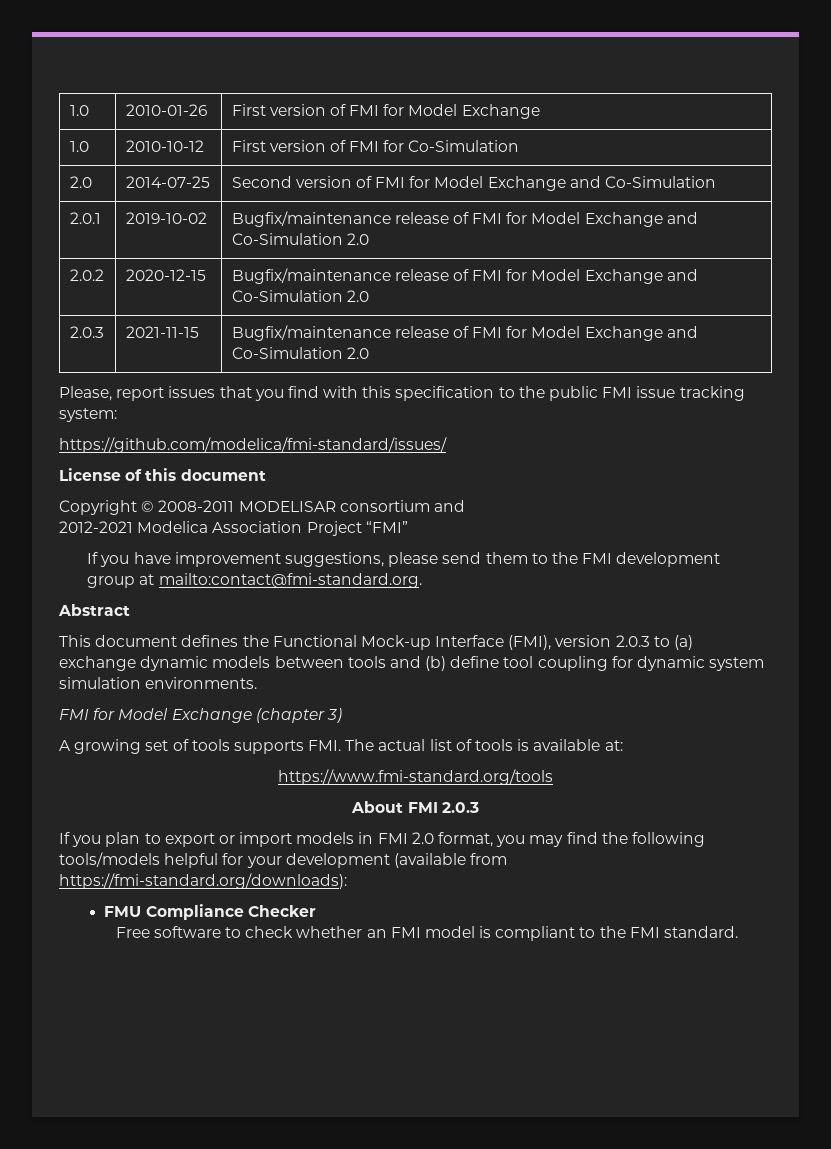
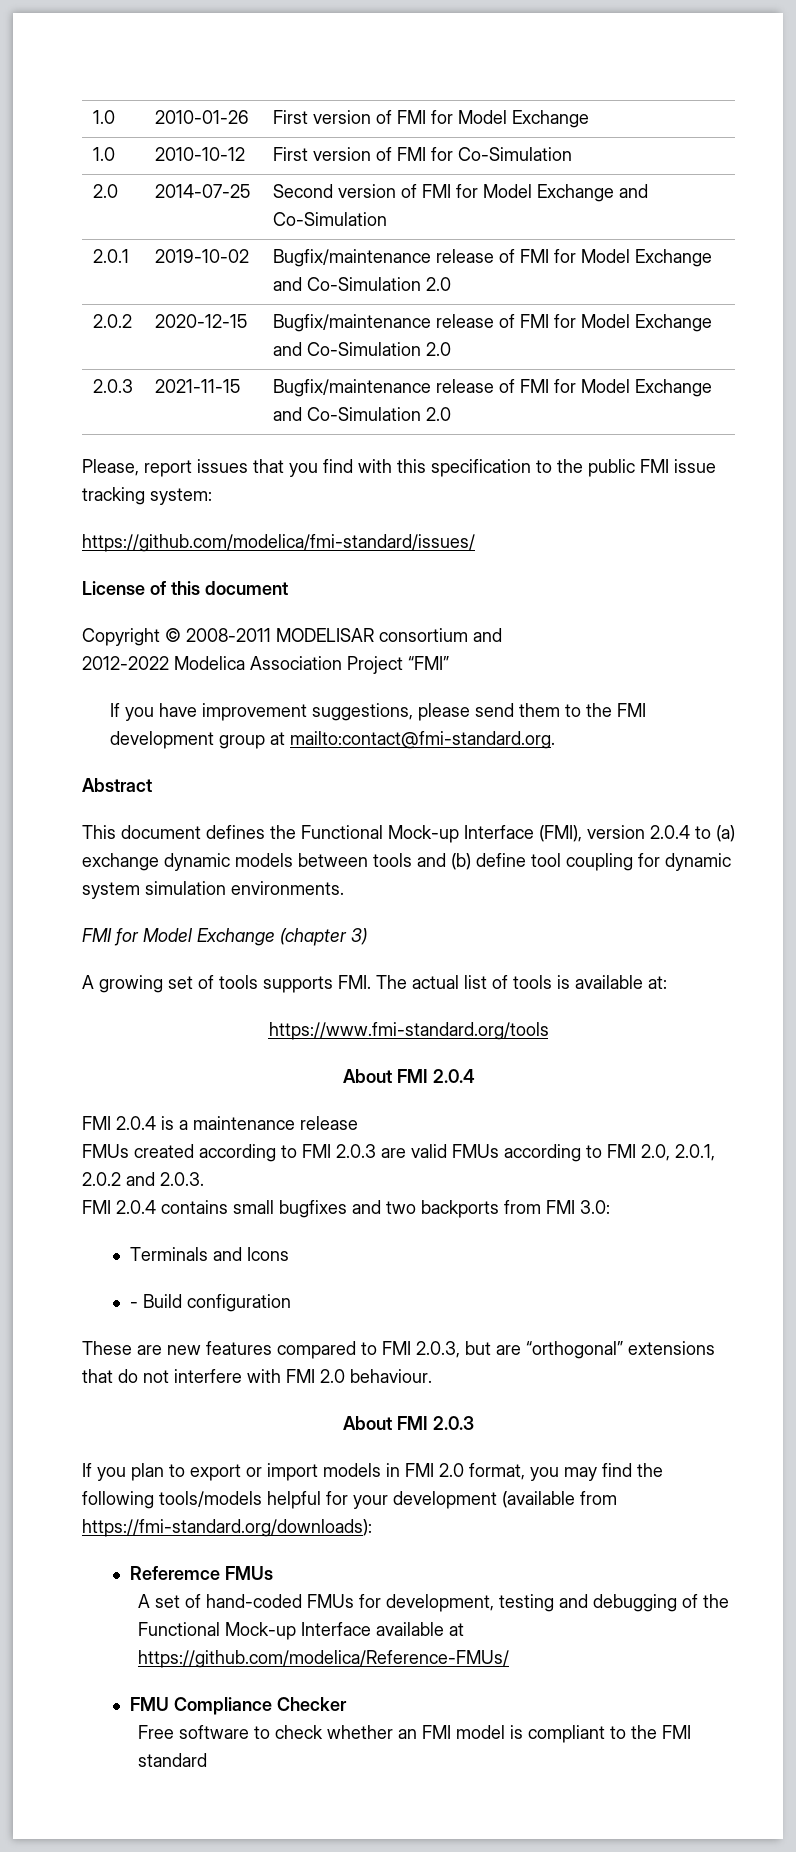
- 2012-2021 Modelica Association Project “FMI”
+ 2012-2022 Modelica Association Project “FMI”
- This document defines the Functional Mock-up Interface (FMI), version 2.0.3 to (a) exchange dynamic models between tools and (b) define tool coupling for dynamic system simulation environments.
+ This document defines the Functional Mock-up Interface (FMI), version 2.0.4 to (a) exchange dynamic models between tools and (b) define tool coupling for dynamic system simulation environments.
+ About FMI 2.0.4
+ FMI 2.0.4 is a maintenance release
+ FMUs created according to FMI 2.0.3 are valid FMUs according to FMI 2.0, 2.0.1, 2.0.2 and 2.0.3.
+ FMI 2.0.4 contains small bugfixes and two backports from FMI 3.0:
+ Terminals and Icons
+ - Build configuration
+ These are new features compared to FMI 2.0.3, but are “orthogonal” extensions that do not interfere with FMI 2.0 behaviour.
+ Referemce FMUs
+ A set of hand-coded FMUs for development, testing and debugging of the Functional Mock-up Interface available at https://github.com/modelica/Reference-FMUs/
- Free software to check whether an FMI model is compliant to the FMI standard.
+ Free software to check whether an FMI model is compliant to the FMI standard

